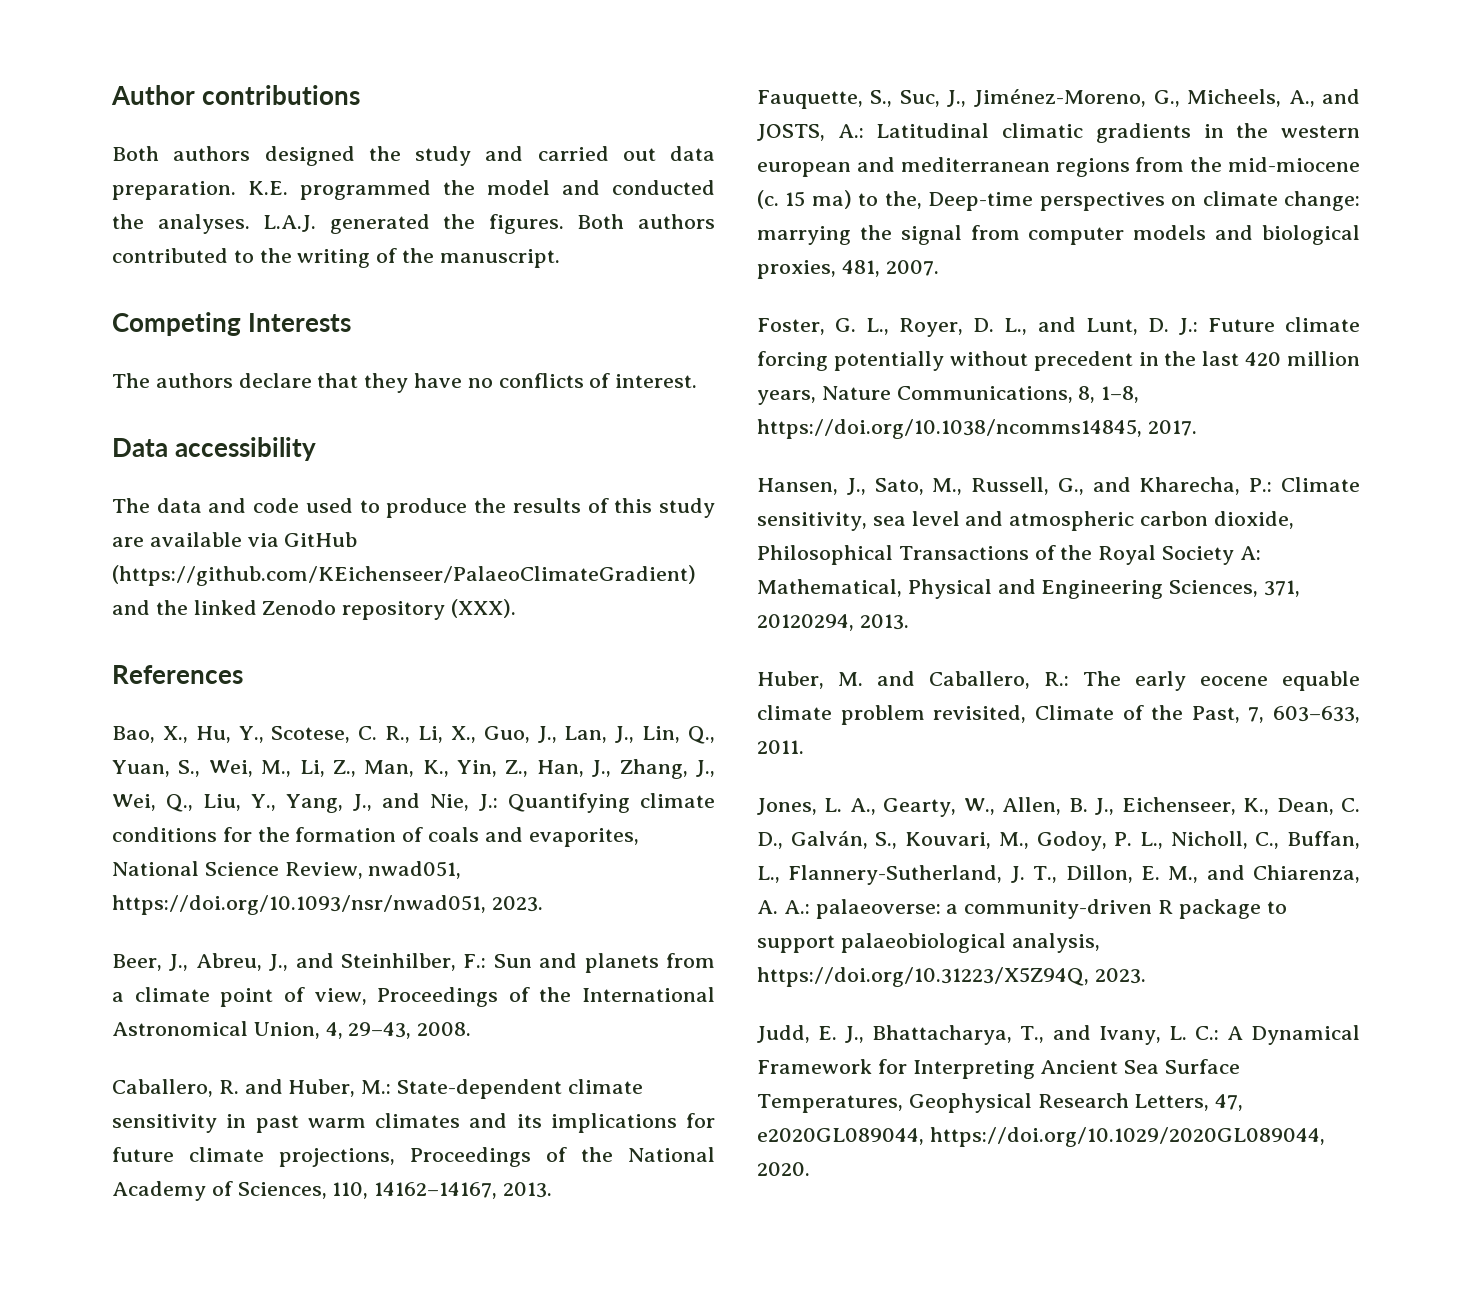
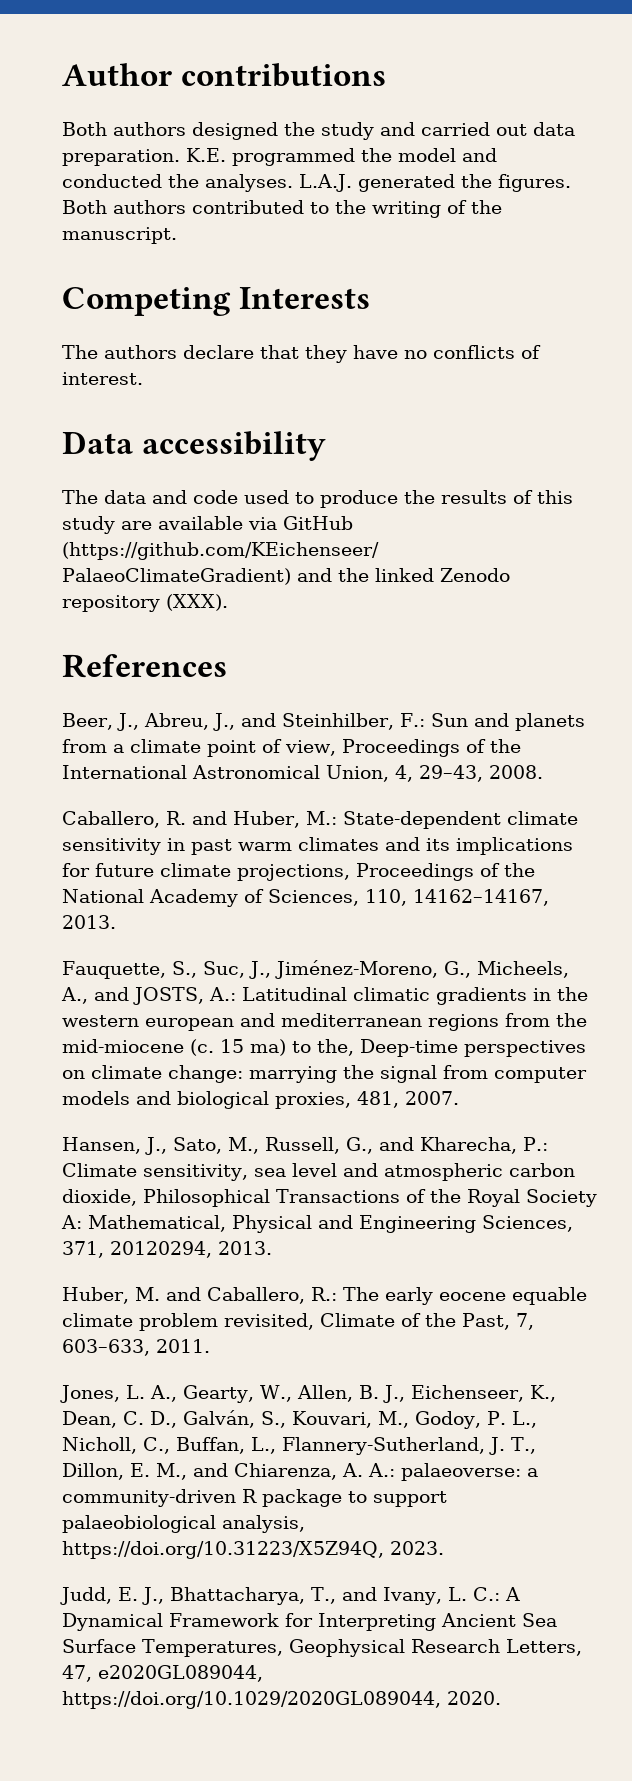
- Bao, X., Hu, Y., Scotese, C. R., Li, X., Guo, J., Lan, J., Lin, Q., Yuan, S., Wei, M., Li, Z., Man, K., Yin, Z., Han, J., Zhang, J., Wei, Q., Liu, Y., Yang, J., and Nie, J.: Quantifying climate conditions for the formation of coals and evaporites, National Science Review, nwad051, https://doi.org/10.1093/nsr/nwad051, 2023.
- Foster, G. L., Royer, D. L., and Lunt, D. J.: Future climate forcing potentially without precedent in the last 420 million years, Nature Communications, 8, 1–8, https://doi.org/10.1038/ncomms14845, 2017.

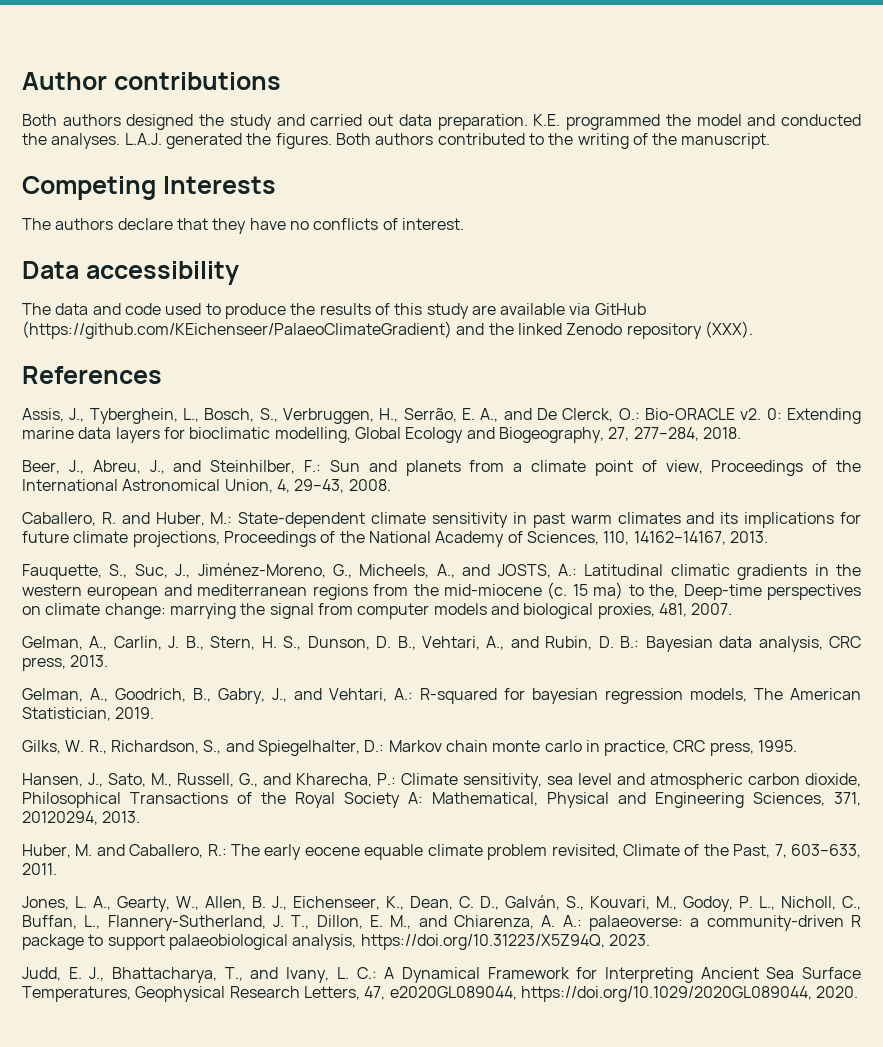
+ Assis, J., Tyberghein, L., Bosch, S., Verbruggen, H., Serrão, E. A., and De Clerck, O.: Bio-ORACLE v2. 0: Extending marine data layers for bioclimatic modelling, Global Ecology and Biogeography, 27, 277–284, 2018.
+ Gelman, A., Carlin, J. B., Stern, H. S., Dunson, D. B., Vehtari, A., and Rubin, D. B.: Bayesian data analysis, CRC press, 2013.
+ Gelman, A., Goodrich, B., Gabry, J., and Vehtari, A.: R-squared for bayesian regression models, The American Statistician, 2019.
+ Gilks, W. R., Richardson, S., and Spiegelhalter, D.: Markov chain monte carlo in practice, CRC press, 1995.

